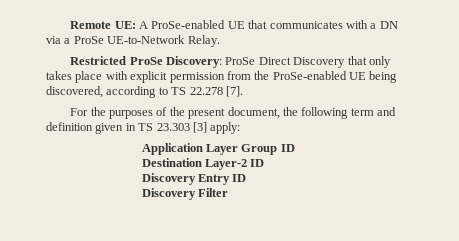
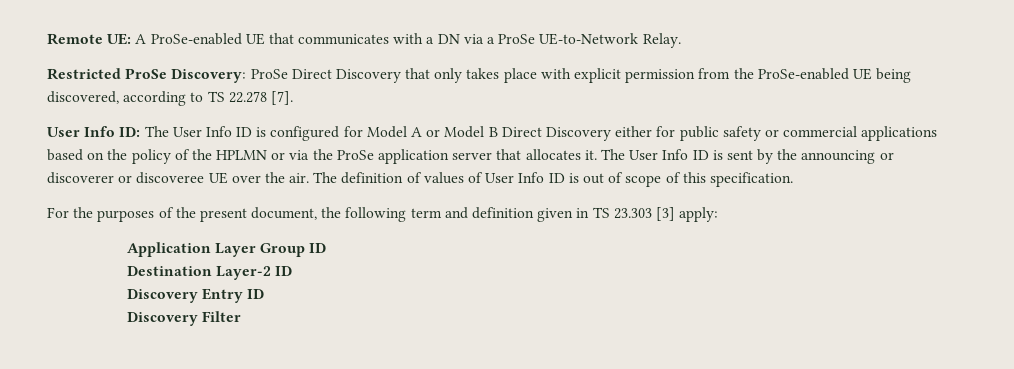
+ User Info ID: The User Info ID is configured for Model A or Model B Direct Discovery either for public safety or commercial applications based on the policy of the HPLMN or via the ProSe application server that allocates it. The User Info ID is sent by the announcing or discoverer or discoveree UE over the air. The definition of values of User Info ID is out of scope of this specification.

